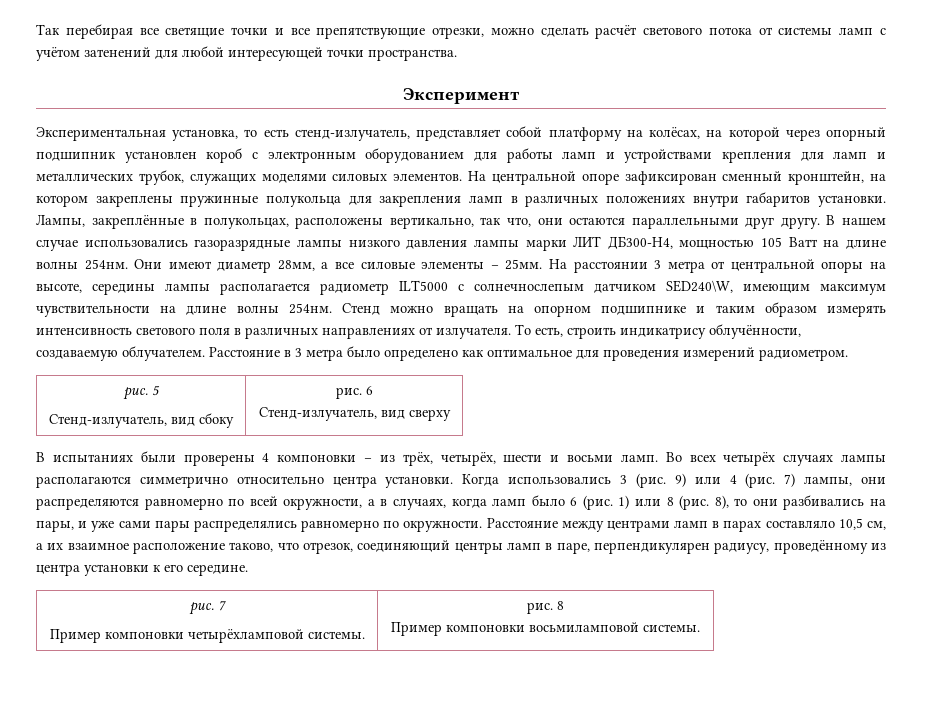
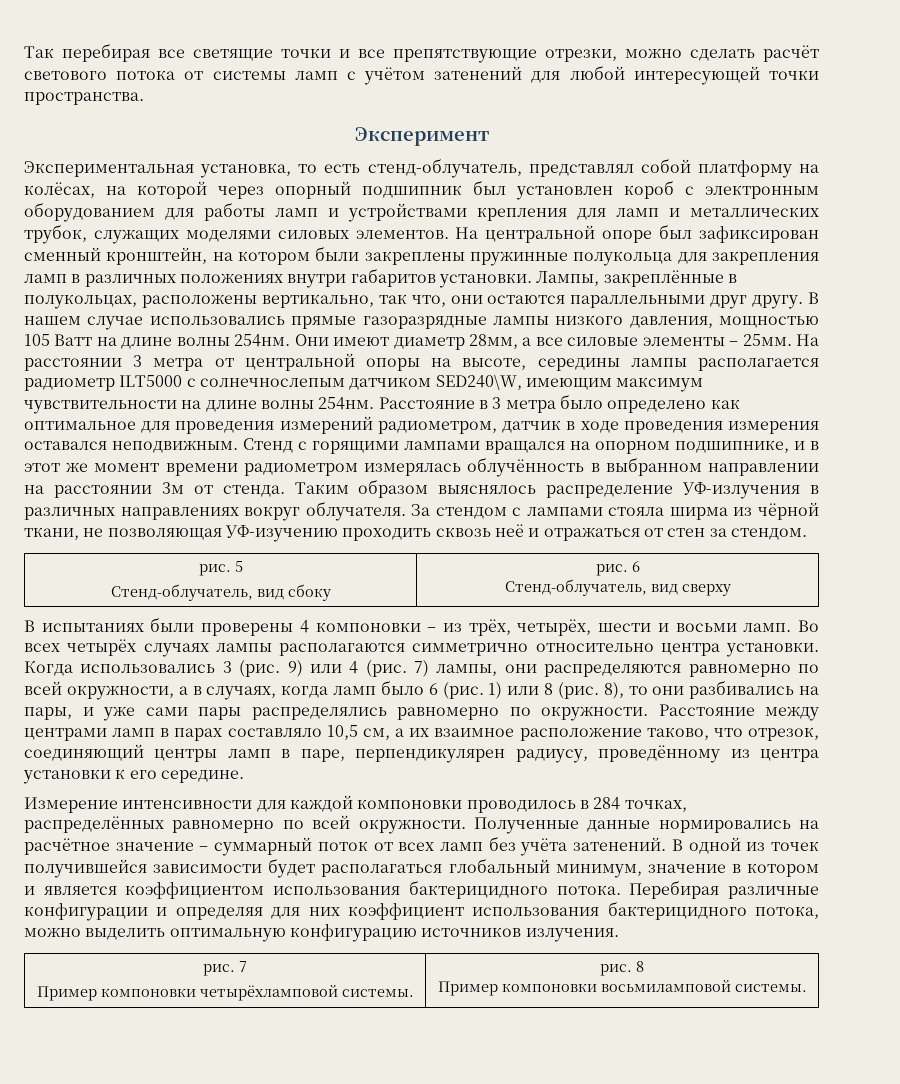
- Экспериментальная установка, то есть стенд-излучатель, представляет собой платформу на колёсах, на которой через опорный подшипник установлен короб с электронным оборудованием для работы ламп и устройствами крепления для ламп и металлических трубок, служащих моделями силовых элементов.
+ Экспериментальная установка, то есть стенд-облучатель, представлял собой платформу на колёсах, на которой через опорный подшипник был установлен короб с электронным оборудованием для работы ламп и устройствами крепления для ламп и металлических трубок, служащих моделями силовых элементов.
- На центральной опоре зафиксирован сменный кронштейн, на котором закреплены пружинные полукольца для закрепления ламп в различных положениях внутри габаритов установки.
+ На центральной опоре был зафиксирован сменный кронштейн, на котором были закреплены пружинные полукольца для закрепления ламп в различных положениях внутри габаритов установки.
- В нашем случае использовались газоразрядные лампы низкого давления лампы марки ЛИТ ДБ300-Н4, мощностью 105 Ватт на длине волны 254нм.
+ В нашем случае использовались прямые газоразрядные лампы низкого давления, мощностью 105 Ватт на длине волны 254нм.
- Стенд можно вращать на опорном подшипнике и таким образом измерять интенсивность светового поля в различных направлениях от излучателя. То есть, строить индикатрису облучённости, создаваемую облучателем.
- Расстояние в 3 метра было определено как оптимальное для проведения измерений радиометром.
+ Расстояние в 3 метра было определено как оптимальное для проведения измерений радиометром, датчик в ходе проведения измерения оставался неподвижным. Стенд с горящими лампами вращался на опорном подшипнике, и в этот же момент времени радиометром измерялась облучённость в выбранном направлении на расстоянии 3м от стенда. Таким образом выяснялось распределение УФ-излучения в различных направлениях вокруг облучателя. За стендом с лампами стояла ширма из чёрной ткани, не позволяющая УФ-изучению проходить сквозь неё и отражаться от стен за стендом.
  рис. 5
- Стенд-излучатель, вид сбоку | рис. 6
- Стенд-излучатель, вид сверху
+ Стенд-облучатель, вид сбоку | рис. 6
+ Стенд-облучатель, вид сверху
+ Измерение интенсивности для каждой компоновки проводилось в 284 точках, распределённых равномерно по всей окружности. Полученные данные нормировались на расчётное значение – суммарный поток от всех ламп без учёта затенений. В одной из точек получившейся зависимости будет располагаться глобальный минимум, значение в котором и является коэффициентом использования бактерицидного потока. Перебирая различные конфигурации и определяя для них коэффициент использования бактерицидного потока, можно выделить оптимальную конфигурацию источников излучения.

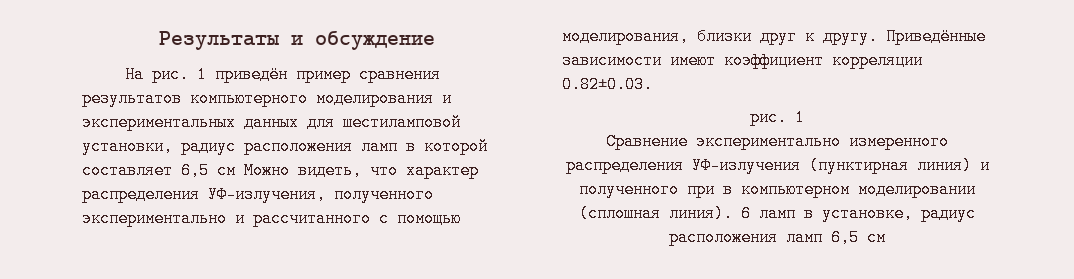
- Так перебирая все светящие точки и все препятствующие отрезки, можно сделать расчёт светового потока от системы ламп с учётом затенений для любой интересующей точки пространства.
- Эксперимент
- Экспериментальная установка, то есть стенд-облучатель, представлял собой платформу на колёсах, на которой через опорный подшипник был установлен короб с электронным оборудованием для работы ламп и устройствами крепления для ламп и металлических трубок, служащих моделями силовых элементов. На центральной опоре был зафиксирован сменный кронштейн, на котором были закреплены пружинные полукольца для закрепления ламп в различных положениях внутри габаритов установки. Лампы, закреплённые в полукольцах, расположены вертикально, так что, они остаются параллельными друг другу. В нашем случае использовались прямые газоразрядные лампы низкого давления, мощностью 105 Ватт на длине волны 254нм. Они имеют диаметр 28мм, а все силовые элементы – 25мм. На расстоянии 3 метра от центральной опоры на высоте, середины лампы располагается радиометр ILT5000 с солнечнослепым датчиком SED240\W, имеющим максимум чувствительности на длине волны 254нм. Расстояние в 3 метра было определено как оптимальное для проведения измерений радиометром, датчик в ходе проведения измерения оставался неподвижным. Стенд с горящими лампами вращался на опорном подшипнике, и в этот же момент времени радиометром измерялась облучённость в выбранном направлении на расстоянии 3м от стенда. Таким образом выяснялось распределение УФ-излучения в различных направлениях вокруг облучателя. За стендом с лампами стояла ширма из чёрной ткани, не позволяющая УФ-изучению проходить сквозь неё и отражаться от стен за стендом.
- рис. 5
- Стенд-облучатель, вид сбоку | рис. 6
- Стенд-облучатель, вид сверху
- В испытаниях были проверены 4 компоновки – из трёх, четырёх, шести и восьми ламп. Во всех четырёх случаях лампы располагаются симметрично относительно центра установки. Когда использовались 3 (рис. 9) или 4 (рис. 7) лампы, они распределяются равномерно по всей окружности, а в случаях, когда ламп было 6 (рис. 1) или 8 (рис. 8), то они разбивались на пары, и уже сами пары распределялись равномерно по окружности. Расстояние между центрами ламп в парах составляло 10,5 см, а их взаимное расположение таково, что отрезок, соединяющий центры ламп в паре, перпендикулярен радиусу, проведённому из центра установки к его середине.
- Измерение интенсивности для каждой компоновки проводилось в 284 точках, распределённых равномерно по всей окружности. Полученные данные нормировались на расчётное значение – суммарный поток от всех ламп без учёта затенений. В одной из точек получившейся зависимости будет располагаться глобальный минимум, значение в котором и является коэффициентом использования бактерицидного потока. Перебирая различные конфигурации и определяя для них коэффициент использования бактерицидного потока, можно выделить оптимальную конфигурацию источников излучения.
- рис. 7
- Пример компоновки четырёхламповой системы. | рис. 8
- Пример компоновки восьмиламповой системы.
+ Результаты и обсуждение
+ На рис. 1 приведён пример сравнения результатов компьютерного моделирования и экспериментальных данных для шестиламповой установки, радиус расположения ламп в которой составляет 6,5 см Можно видеть, что характер распределения УФ-излучения, полученного экспериментально и рассчитанного с помощью моделирования, близки друг к другу. Приведённые зависимости имеют коэффициент корреляции 0.82±0.03.
+ рис. 1
+ Сравнение экспериментально измеренного распределения УФ-излучения (пунктирная линия) и полученного при в компьютерном моделировании (сплошная линия). 6 ламп в установке, радиус расположения ламп 6,5 см

